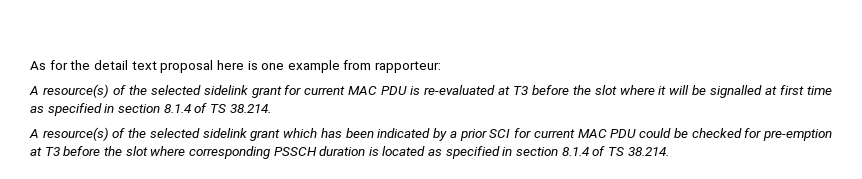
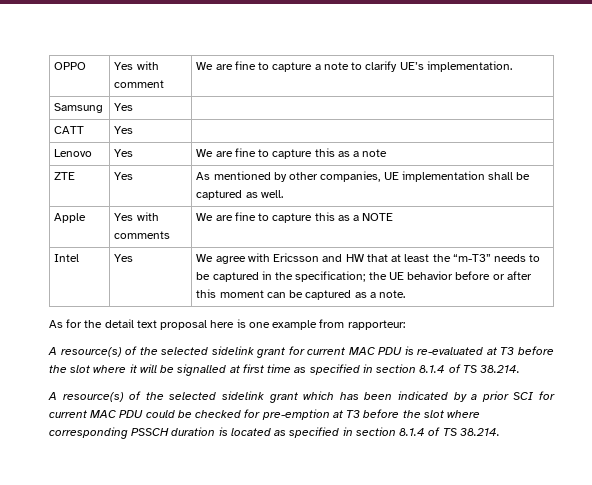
+ OPPO | Yes with comment | We are fine to capture a note to clarify UE’s implementation.
+ Samsung | Yes |
+ CATT | Yes |
+ Lenovo | Yes | We are fine to capture this as a note
+ ZTE | Yes | As mentioned by other companies, UE implementation shall be captured as well.
+ Apple | Yes with comments | We are fine to capture this as a NOTE
+ Intel | Yes | We agree with Ericsson and HW that at least the “m-T3” needs to be captured in the specification; the UE behavior before or after this moment can be captured as a note.

